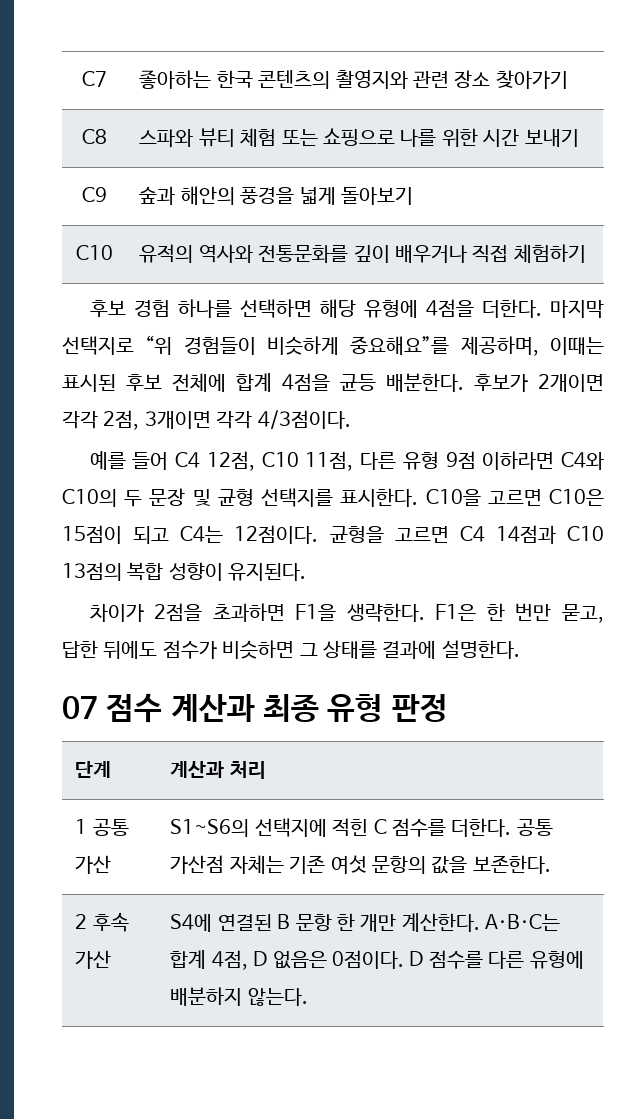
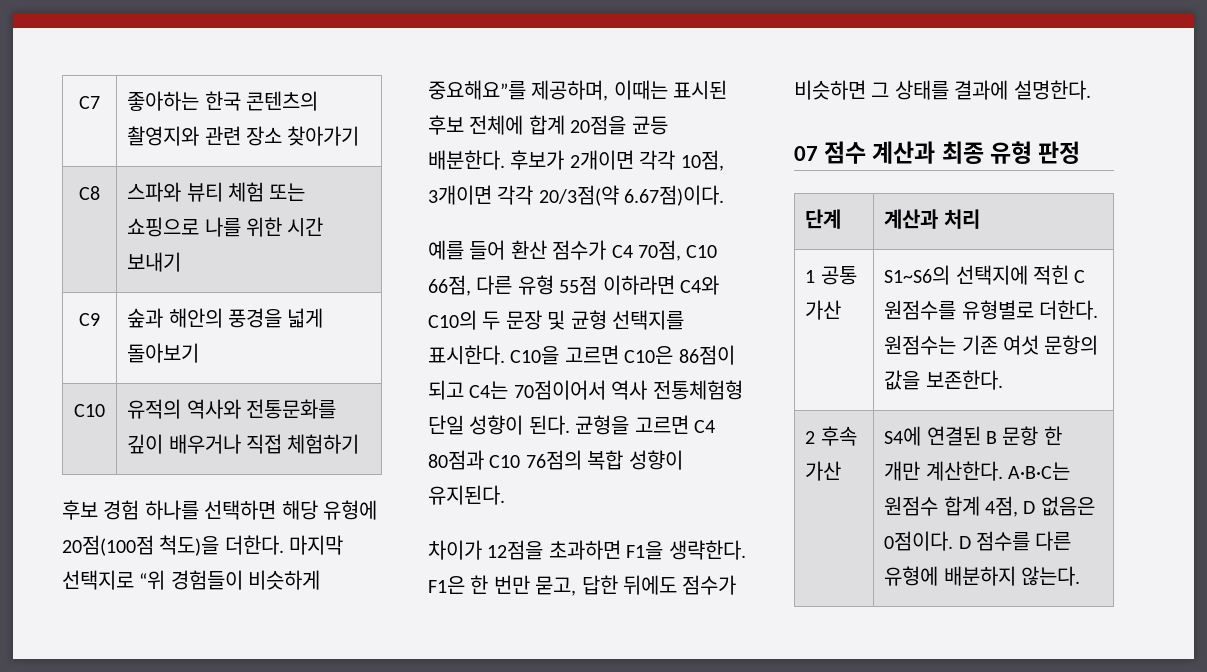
- 후보 경험 하나를 선택하면 해당 유형에 4점을 더한다.
+ 후보 경험 하나를 선택하면 해당 유형에 20점(100점 척도)을 더한다.
- 마지막 선택지로 “위 경험들이 비슷하게 중요해요”를 제공하며, 이때는 표시된 후보 전체에 합계 4점을 균등 배분한다.
+ 마지막 선택지로 “위 경험들이 비슷하게 중요해요”를 제공하며, 이때는 표시된 후보 전체에 합계 20점을 균등 배분한다.
- 후보가 2개이면 각각 2점, 3개이면 각각 4/3점이다.
+ 후보가 2개이면 각각 10점, 3개이면 각각 20/3점(약 6.67점)이다.
- 예를 들어 C4 12점, C10 11점, 다른 유형 9점 이하라면 C4와 C10의 두 문장 및 균형 선택지를 표시한다.
+ 예를 들어 환산 점수가 C4 70점, C10 66점, 다른 유형 55점 이하라면 C4와 C10의 두 문장 및 균형 선택지를 표시한다.
- C10을 고르면 C10은 15점이 되고 C4는 12점이다. 균형을 고르면 C4 14점과 C10 13점의 복합 성향이 유지된다.
+ C10을 고르면 C10은 86점이 되고 C4는 70점이어서 역사 전통체험형 단일 성향이 된다. 균형을 고르면 C4 80점과 C10 76점의 복합 성향이 유지된다.
- 차이가 2점을 초과하면 F1을 생략한다.
+ 차이가 12점을 초과하면 F1을 생략한다.
- 1 공통 가산 | S1~S6의 선택지에 적힌 C 점수를 더한다. 공통 가산점 자체는 기존 여섯 문항의 값을 보존한다.
+ 1 공통 가산 | S1~S6의 선택지에 적힌 C 원점수를 유형별로 더한다. 원점수는 기존 여섯 문항의 값을 보존한다.
- 2 후속 가산 | S4에 연결된 B 문항 한 개만 계산한다. A·B·C는 합계 4점, D 없음은 0점이다. D 점수를 다른 유형에 배분하지 않는다.
+ 2 후속 가산 | S4에 연결된 B 문항 한 개만 계산한다. A·B·C는 원점수 합계 4점, D 없음은 0점이다. D 점수를 다른 유형에 배분하지 않는다.

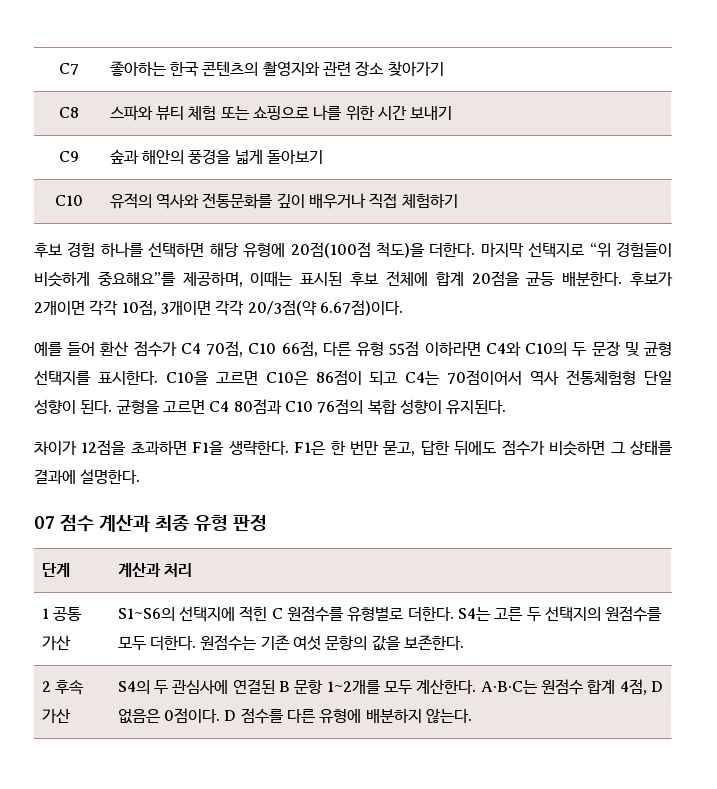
- 1 공통 가산 | S1~S6의 선택지에 적힌 C 원점수를 유형별로 더한다. 원점수는 기존 여섯 문항의 값을 보존한다.
+ 1 공통 가산 | S1~S6의 선택지에 적힌 C 원점수를 유형별로 더한다. S4는 고른 두 선택지의 원점수를 모두 더한다. 원점수는 기존 여섯 문항의 값을 보존한다.
- 2 후속 가산 | S4에 연결된 B 문항 한 개만 계산한다. A·B·C는 원점수 합계 4점, D 없음은 0점이다. D 점수를 다른 유형에 배분하지 않는다.
+ 2 후속 가산 | S4의 두 관심사에 연결된 B 문항 1~2개를 모두 계산한다. A·B·C는 원점수 합계 4점, D 없음은 0점이다. D 점수를 다른 유형에 배분하지 않는다.

